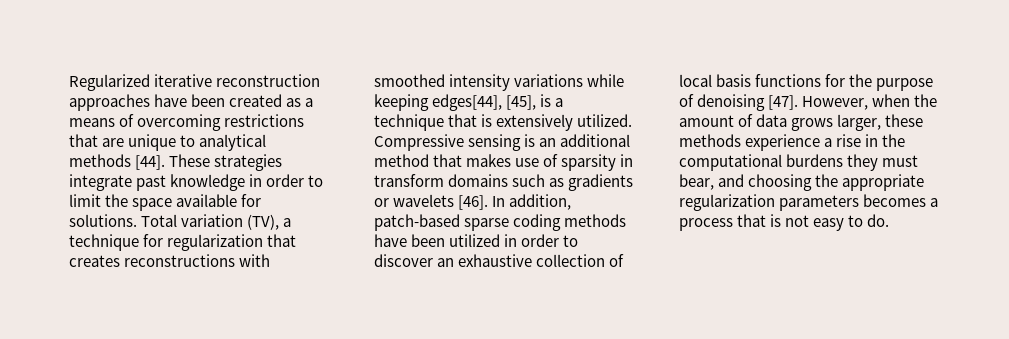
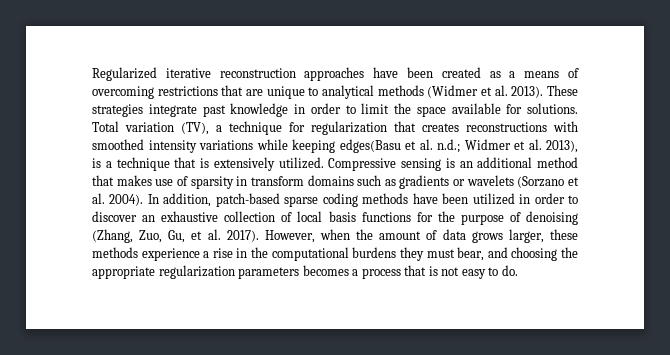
- Regularized iterative reconstruction approaches have been created as a means of overcoming restrictions that are unique to analytical methods [44].
+ Regularized iterative reconstruction approaches have been created as a means of overcoming restrictions that are unique to analytical methods (Widmer et al. 2013).
- Total variation (TV), a technique for regularization that creates reconstructions with smoothed intensity variations while keeping edges[44], [45], is a technique that is extensively utilized.
+ Total variation (TV), a technique for regularization that creates reconstructions with smoothed intensity variations while keeping edges(Basu et al. n.d.; Widmer et al. 2013), is a technique that is extensively utilized.
- Compressive sensing is an additional method that makes use of sparsity in transform domains such as gradients or wavelets [46].
+ Compressive sensing is an additional method that makes use of sparsity in transform domains such as gradients or wavelets (Sorzano et al. 2004).
- In addition, patch-based sparse coding methods have been utilized in order to discover an exhaustive collection of local basis functions for the purpose of denoising [47].
+ In addition, patch-based sparse coding methods have been utilized in order to discover an exhaustive collection of local basis functions for the purpose of denoising (Zhang, Zuo, Gu, et al. 2017).

